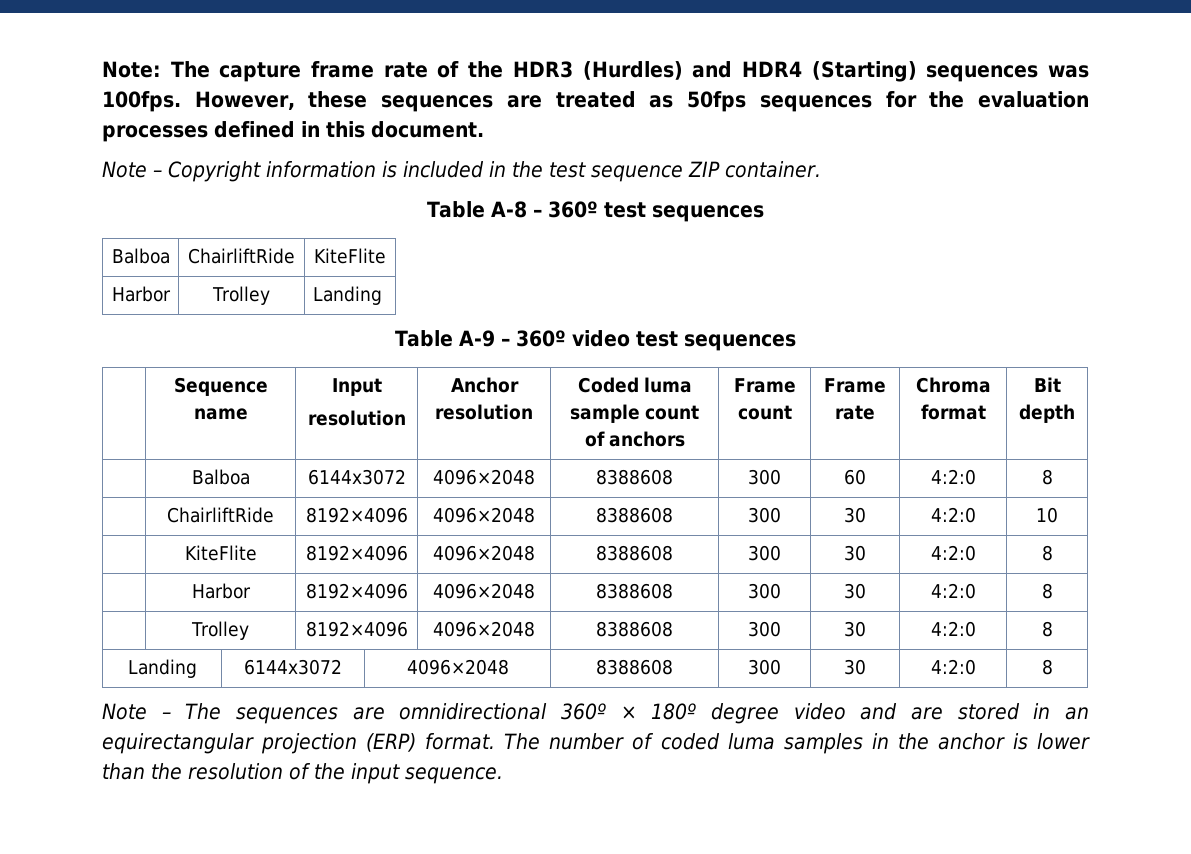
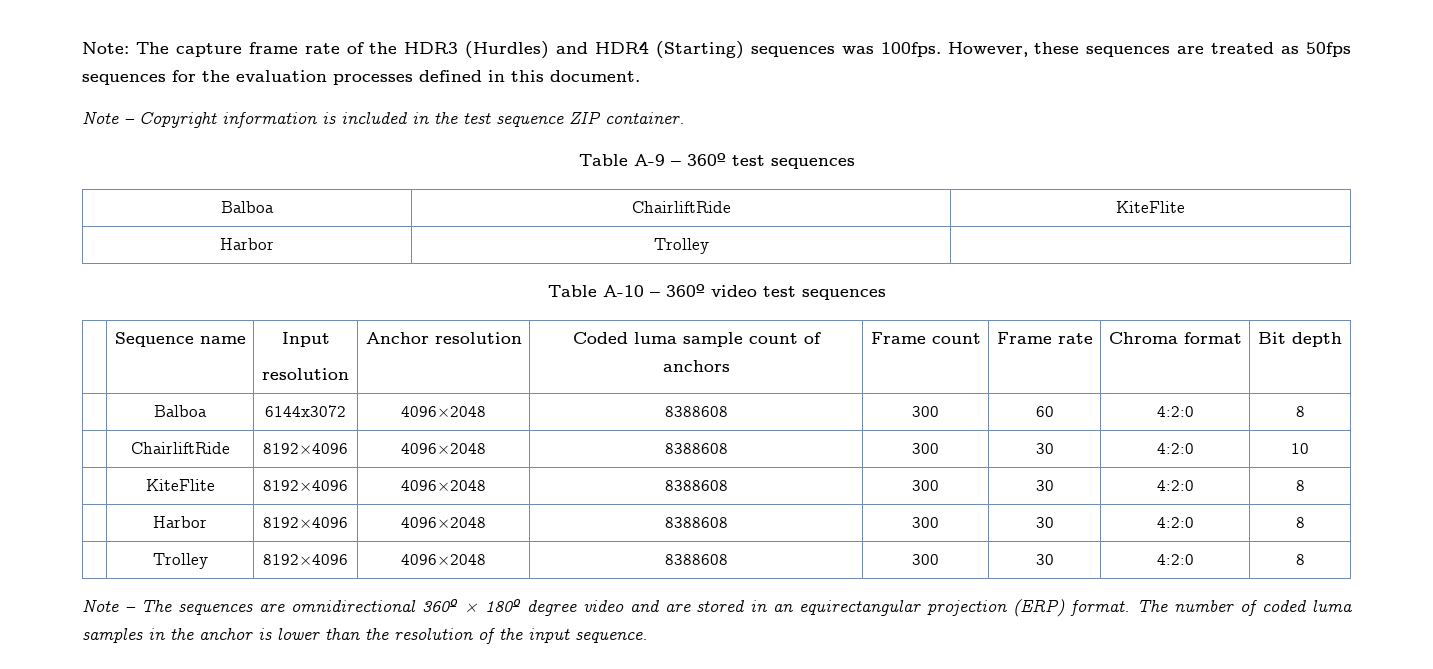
- Table A-8 – 360º test sequences
+ Table A-9 – 360º test sequences
- Harbor | Trolley | Landing
- Table A-9 – 360º video test sequences
+ Harbor | Trolley |
+ Table A-10 – 360º video test sequences
- Landing | 6144x3072 | 4096×2048 | 8388608 | 300 | 30 | 4:2:0 | 8

